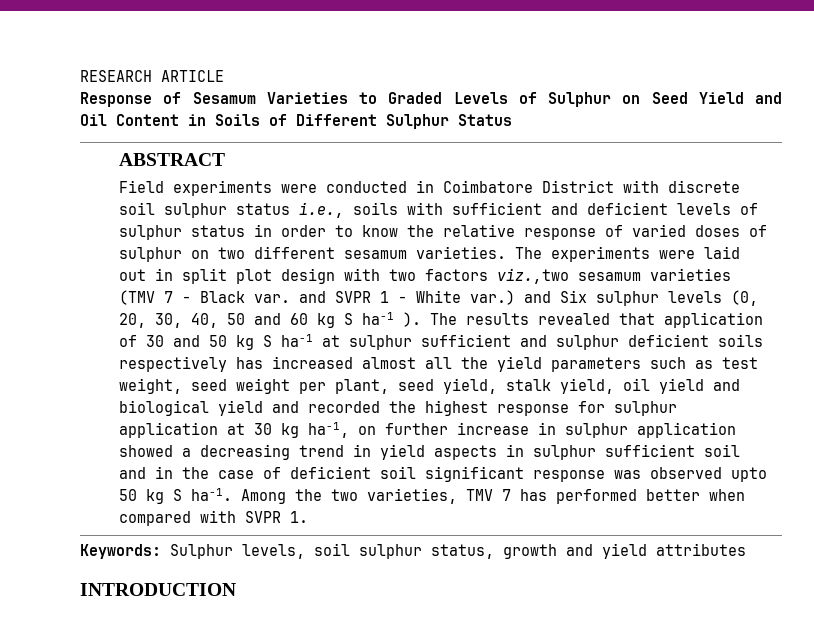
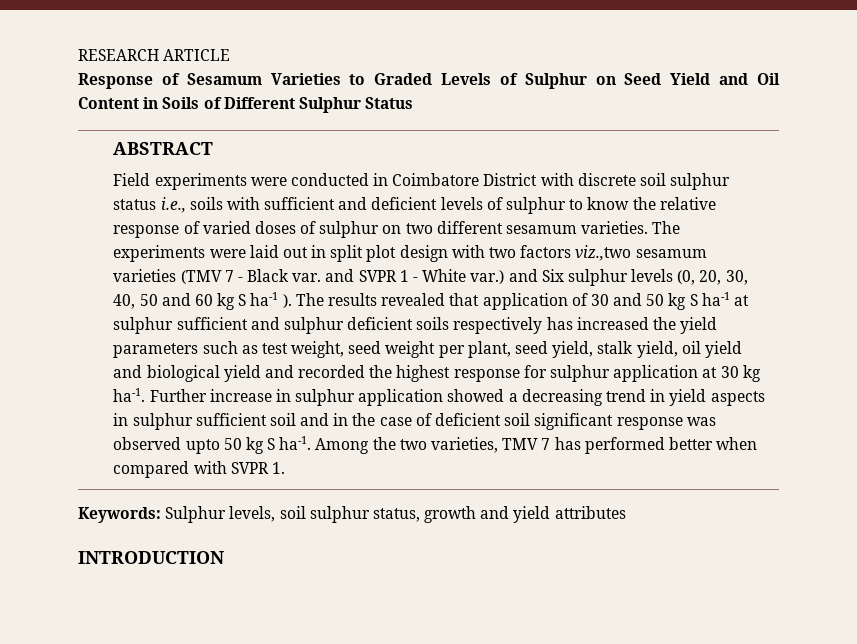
- Field experiments were conducted in Coimbatore District with discrete soil sulphur status i.e., soils with sufficient and deficient levels of sulphur status in order to know the relative response of varied doses of sulphur on two different sesamum varieties.
+ Field experiments were conducted in Coimbatore District with discrete soil sulphur status i.e., soils with sufficient and deficient levels of sulphur to know the relative response of varied doses of sulphur on two different sesamum varieties.
- The results revealed that application of 30 and 50 kg S ha-1 at sulphur sufficient and sulphur deficient soils respectively has increased almost all the yield parameters such as test weight, seed weight per plant, seed yield, stalk yield, oil yield and biological yield and recorded the highest response for sulphur application at 30 kg ha-1, on further increase in sulphur application showed a decreasing trend in yield aspects in sulphur sufficient soil and in the case of deficient soil significant response was observed upto 50 kg S ha-1.
+ The results revealed that application of 30 and 50 kg S ha-1 at sulphur sufficient and sulphur deficient soils respectively has increased the yield parameters such as test weight, seed weight per plant, seed yield, stalk yield, oil yield and biological yield and recorded the highest response for sulphur application at 30 kg ha-1. Further increase in sulphur application showed a decreasing trend in yield aspects in sulphur sufficient soil and in the case of deficient soil significant response was observed upto 50 kg S ha-1.

